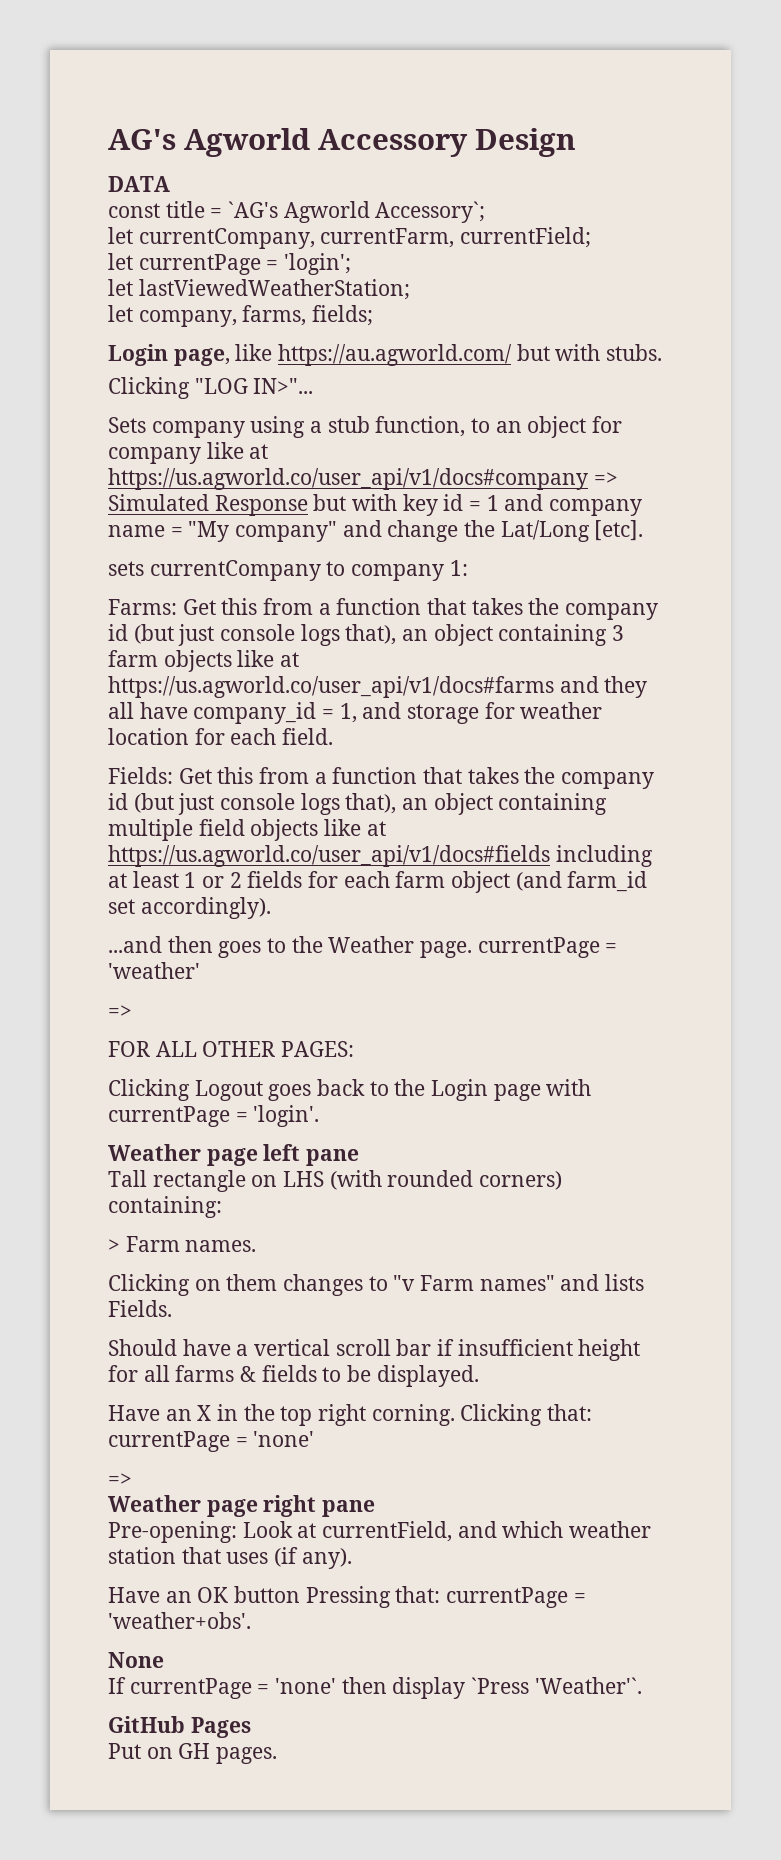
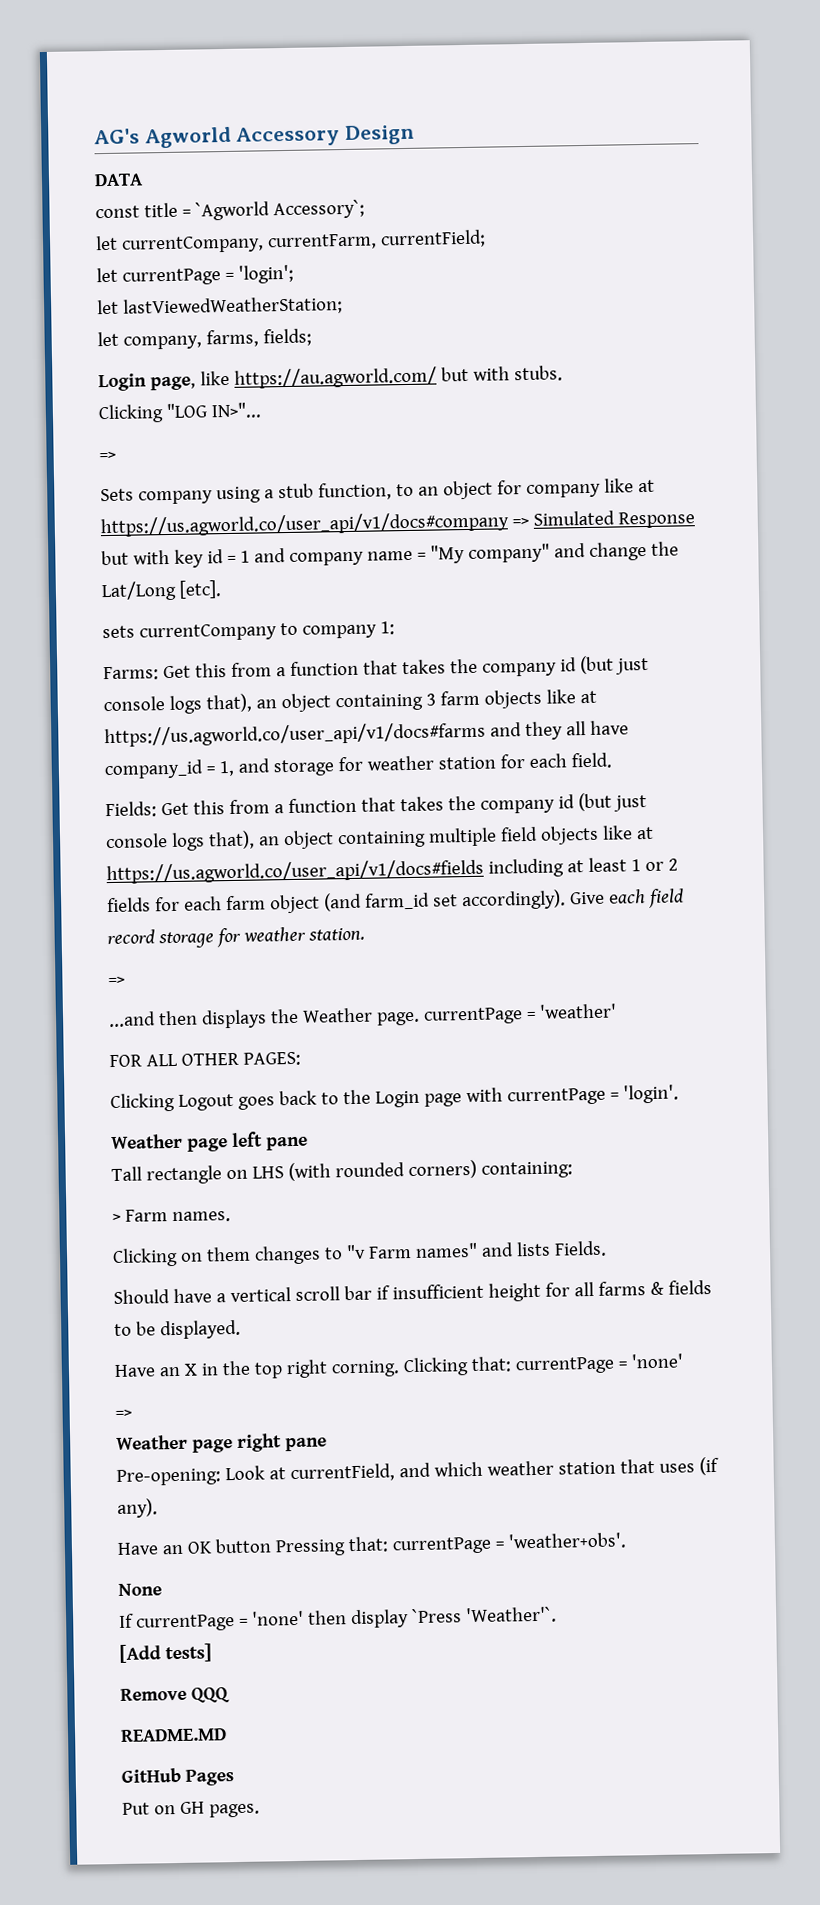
- const title = `AG's Agworld Accessory`;
+ const title = `Agworld Accessory`;
  Clicking "LOG IN>"...
+ =>
- Farms: Get this from a function that takes the company id (but just console logs that), an object containing 3 farm objects like at https://us.agworld.co/user_api/v1/docs#farms and they all have company_id = 1, and storage for weather location for each field.
+ Farms: Get this from a function that takes the company id (but just console logs that), an object containing 3 farm objects like at https://us.agworld.co/user_api/v1/docs#farms and they all have company_id = 1, and storage for weather station for each field.
+ Give each field record storage for weather station.
+ =>
- ...and then goes to the Weather page. currentPage = 'weather'
- =>
+ ...and then displays the Weather page. currentPage = 'weather'
+ [Add tests]
+ Remove QQQ
+ README.MD

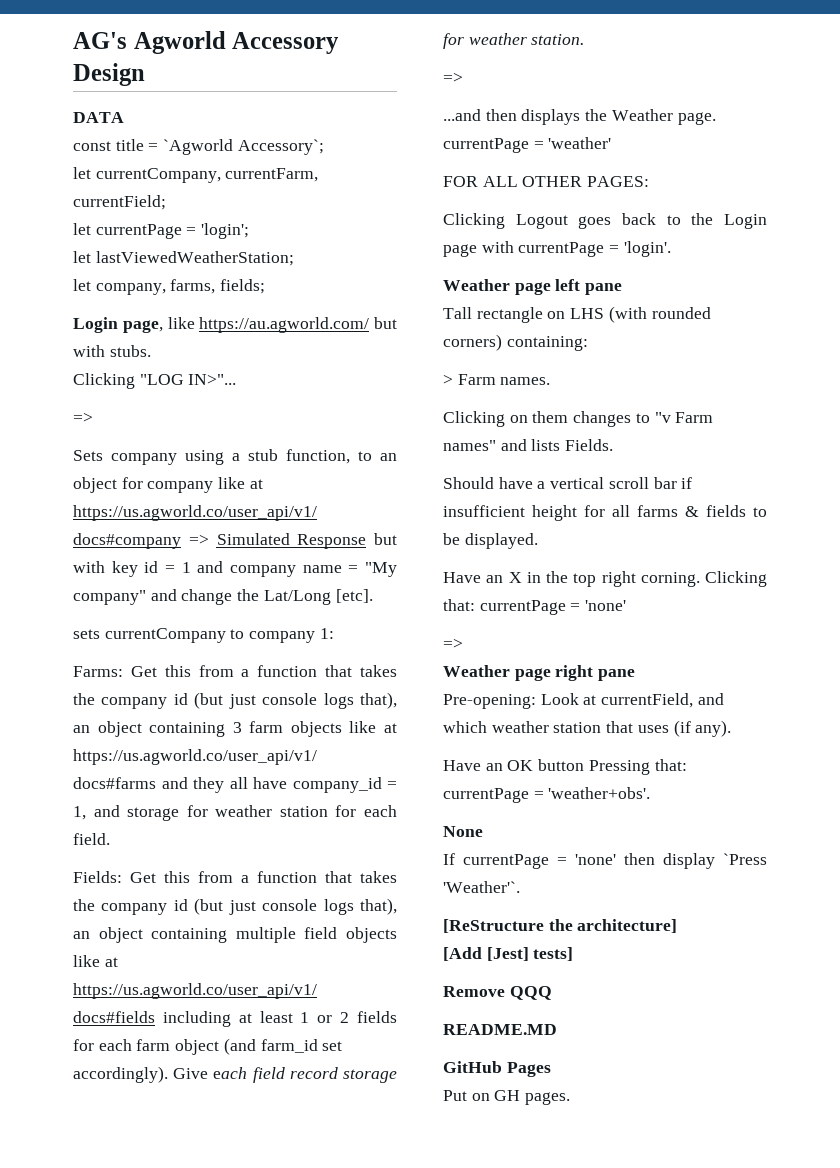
+ [ReStructure the architecture]
- [Add tests]
+ [Add [Jest] tests]

